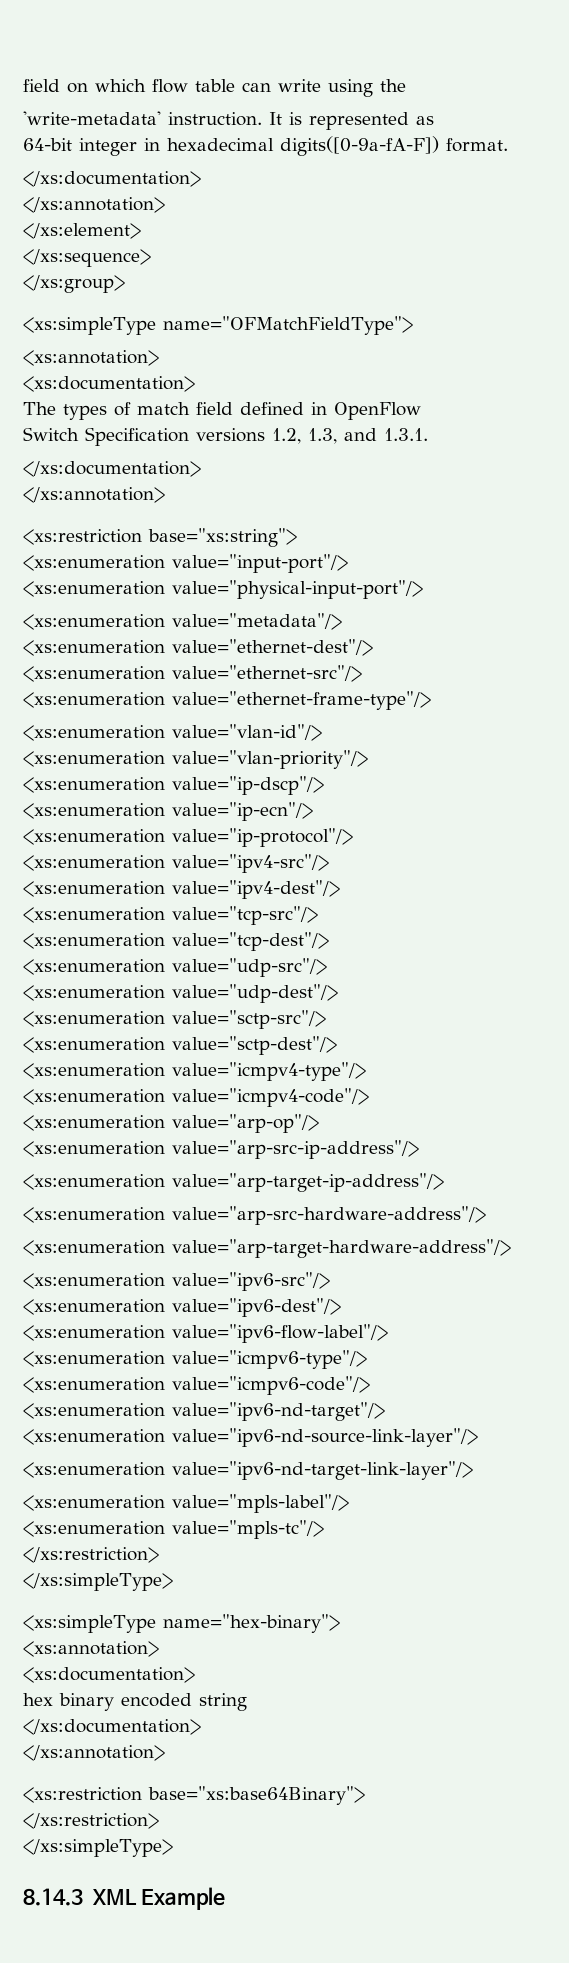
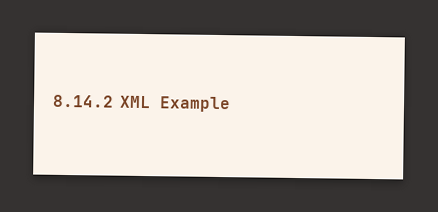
- field on which flow table can write using the
- 'write-metadata' instruction. It is represented as
- 64-bit integer in hexadecimal digits([0-9a-fA-F]) format.
- </xs:documentation>
- </xs:annotation>
- </xs:element>
- </xs:sequence>
- </xs:group>
- <xs:simpleType name="OFMatchFieldType">
- <xs:annotation>
- <xs:documentation>
- The types of match field defined in OpenFlow
- Switch Specification versions 1.2, 1.3, and 1.3.1.
- </xs:documentation>
- </xs:annotation>
- <xs:restriction base="xs:string">
- <xs:enumeration value="input-port"/>
- <xs:enumeration value="physical-input-port"/>
- <xs:enumeration value="metadata"/>
- <xs:enumeration value="ethernet-dest"/>
- <xs:enumeration value="ethernet-src"/>
- <xs:enumeration value="ethernet-frame-type"/>
- <xs:enumeration value="vlan-id"/>
- <xs:enumeration value="vlan-priority"/>
- <xs:enumeration value="ip-dscp"/>
- <xs:enumeration value="ip-ecn"/>
- <xs:enumeration value="ip-protocol"/>
- <xs:enumeration value="ipv4-src"/>
- <xs:enumeration value="ipv4-dest"/>
- <xs:enumeration value="tcp-src"/>
- <xs:enumeration value="tcp-dest"/>
- <xs:enumeration value="udp-src"/>
- <xs:enumeration value="udp-dest"/>
- <xs:enumeration value="sctp-src"/>
- <xs:enumeration value="sctp-dest"/>
- <xs:enumeration value="icmpv4-type"/>
- <xs:enumeration value="icmpv4-code"/>
- <xs:enumeration value="arp-op"/>
- <xs:enumeration value="arp-src-ip-address"/>
- <xs:enumeration value="arp-target-ip-address"/>
- <xs:enumeration value="arp-src-hardware-address"/>
- <xs:enumeration value="arp-target-hardware-address"/>
- <xs:enumeration value="ipv6-src"/>
- <xs:enumeration value="ipv6-dest"/>
- <xs:enumeration value="ipv6-flow-label"/>
- <xs:enumeration value="icmpv6-type"/>
- <xs:enumeration value="icmpv6-code"/>
- <xs:enumeration value="ipv6-nd-target"/>
- <xs:enumeration value="ipv6-nd-source-link-layer"/>
- <xs:enumeration value="ipv6-nd-target-link-layer"/>
- <xs:enumeration value="mpls-label"/>
- <xs:enumeration value="mpls-tc"/>
- </xs:restriction>
- </xs:simpleType>
- <xs:simpleType name="hex-binary">
- <xs:annotation>
- <xs:documentation>
- hex binary encoded string
- </xs:documentation>
- </xs:annotation>
- <xs:restriction base="xs:base64Binary">
- </xs:restriction>
- </xs:simpleType>
- 8.14.3 XML Example
+ 8.14.2 XML Example

